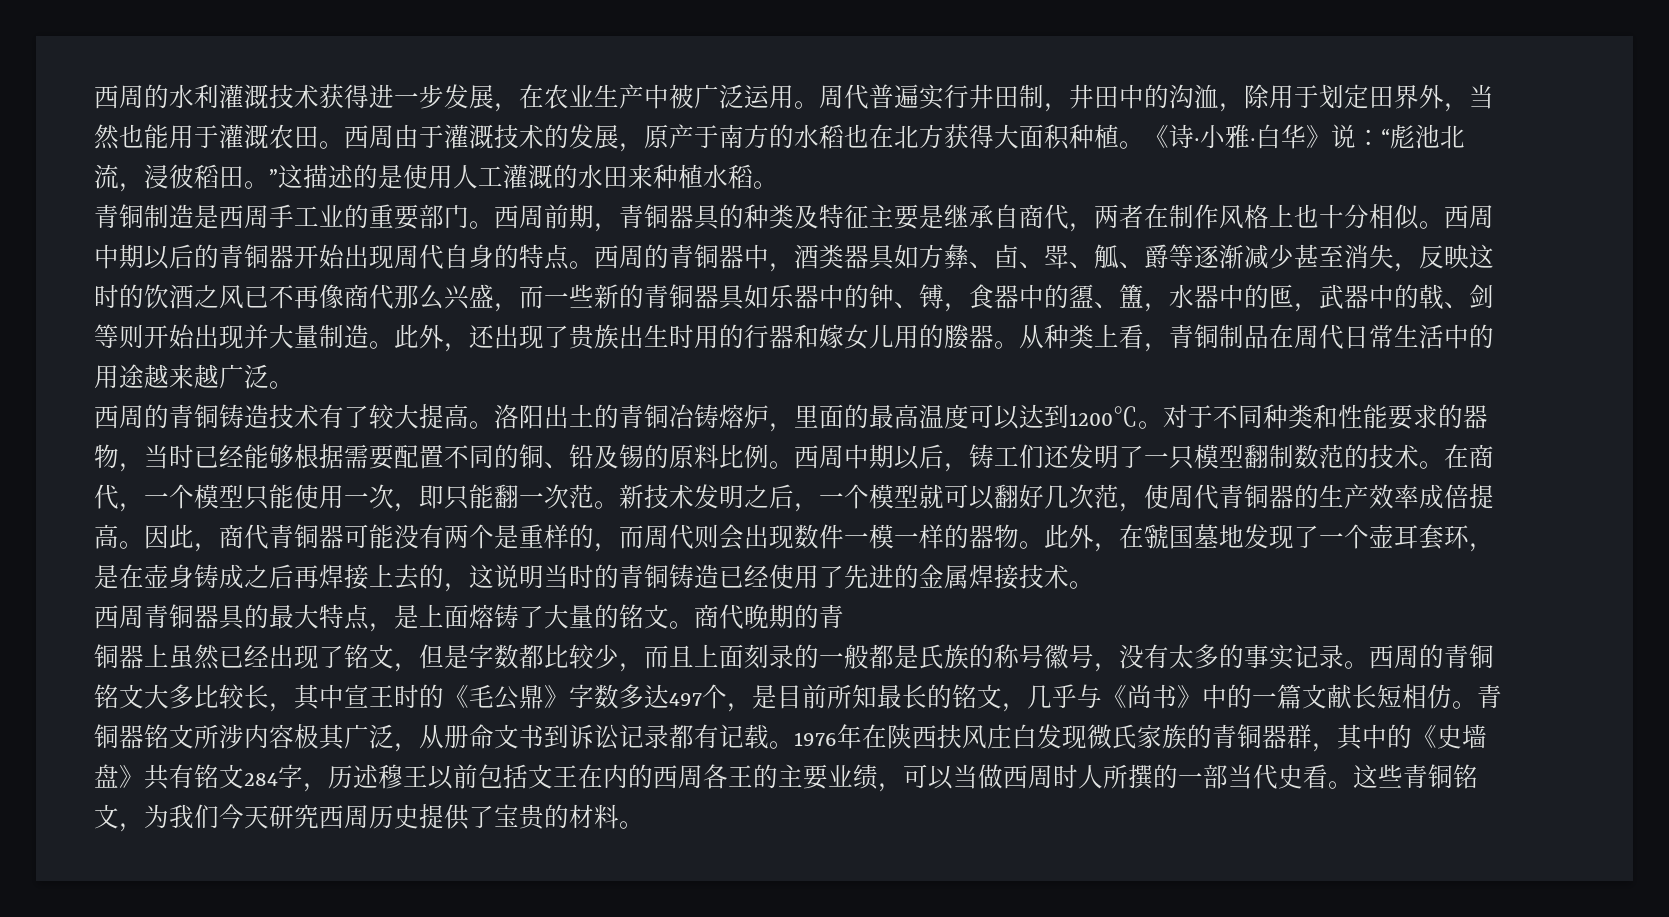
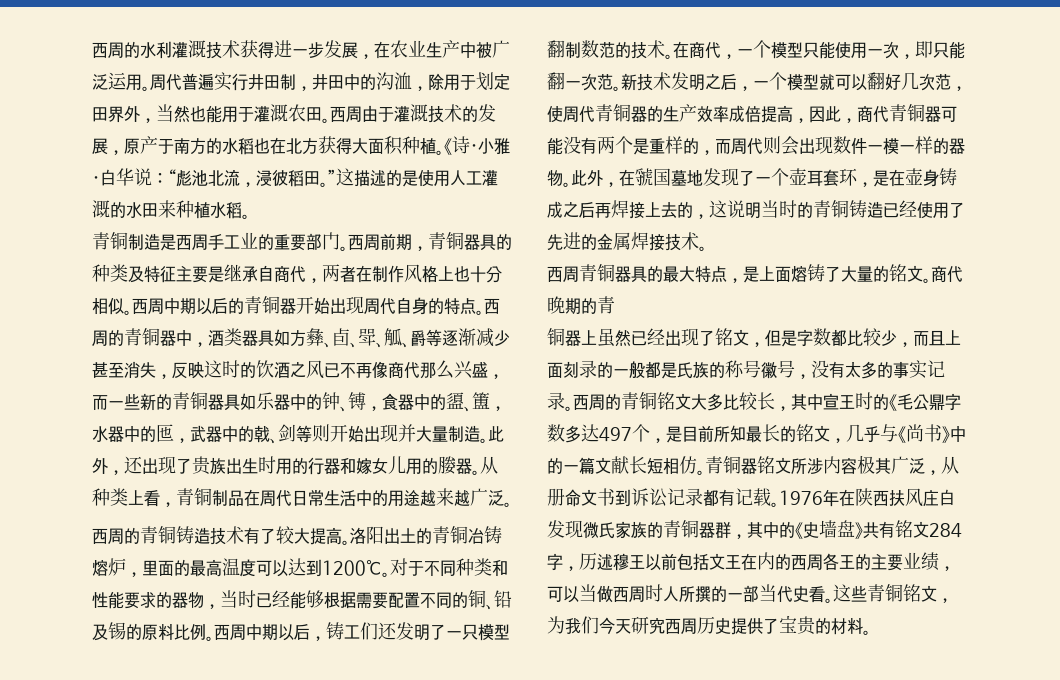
- 《诗·小雅·白华》说：“彪池北流，浸彼稻田。”这描述的是使用人工灌溉的水田来种植水稻。
+ 《诗·小雅·白华说：“彪池北流，浸彼稻田。”这描述的是使用人工灌溉的水田来种植水稻。
- 新技术发明之后，一个模型就可以翻好几次范，使周代青铜器的生产效率成倍提高。因此，商代青铜器可能没有两个是重样的，而周代则会出现数件一模一样的器物。
+ 新技术发明之后，一个模型就可以翻好几次范，使周代青铜器的生产效率成倍提高，因此，商代青铜器可能没有两个是重样的，而周代则会出现数件一模一样的器物。
- 西周的青铜铭文大多比较长，其中宣王时的《毛公鼎》字数多达497个，是目前所知最长的铭文，几乎与《尚书》中的一篇文献长短相仿。
+ 西周的青铜铭文大多比较长，其中宣王时的《毛公鼎字数多达497个，是目前所知最长的铭文，几乎与《尚书》中的一篇文献长短相仿。

